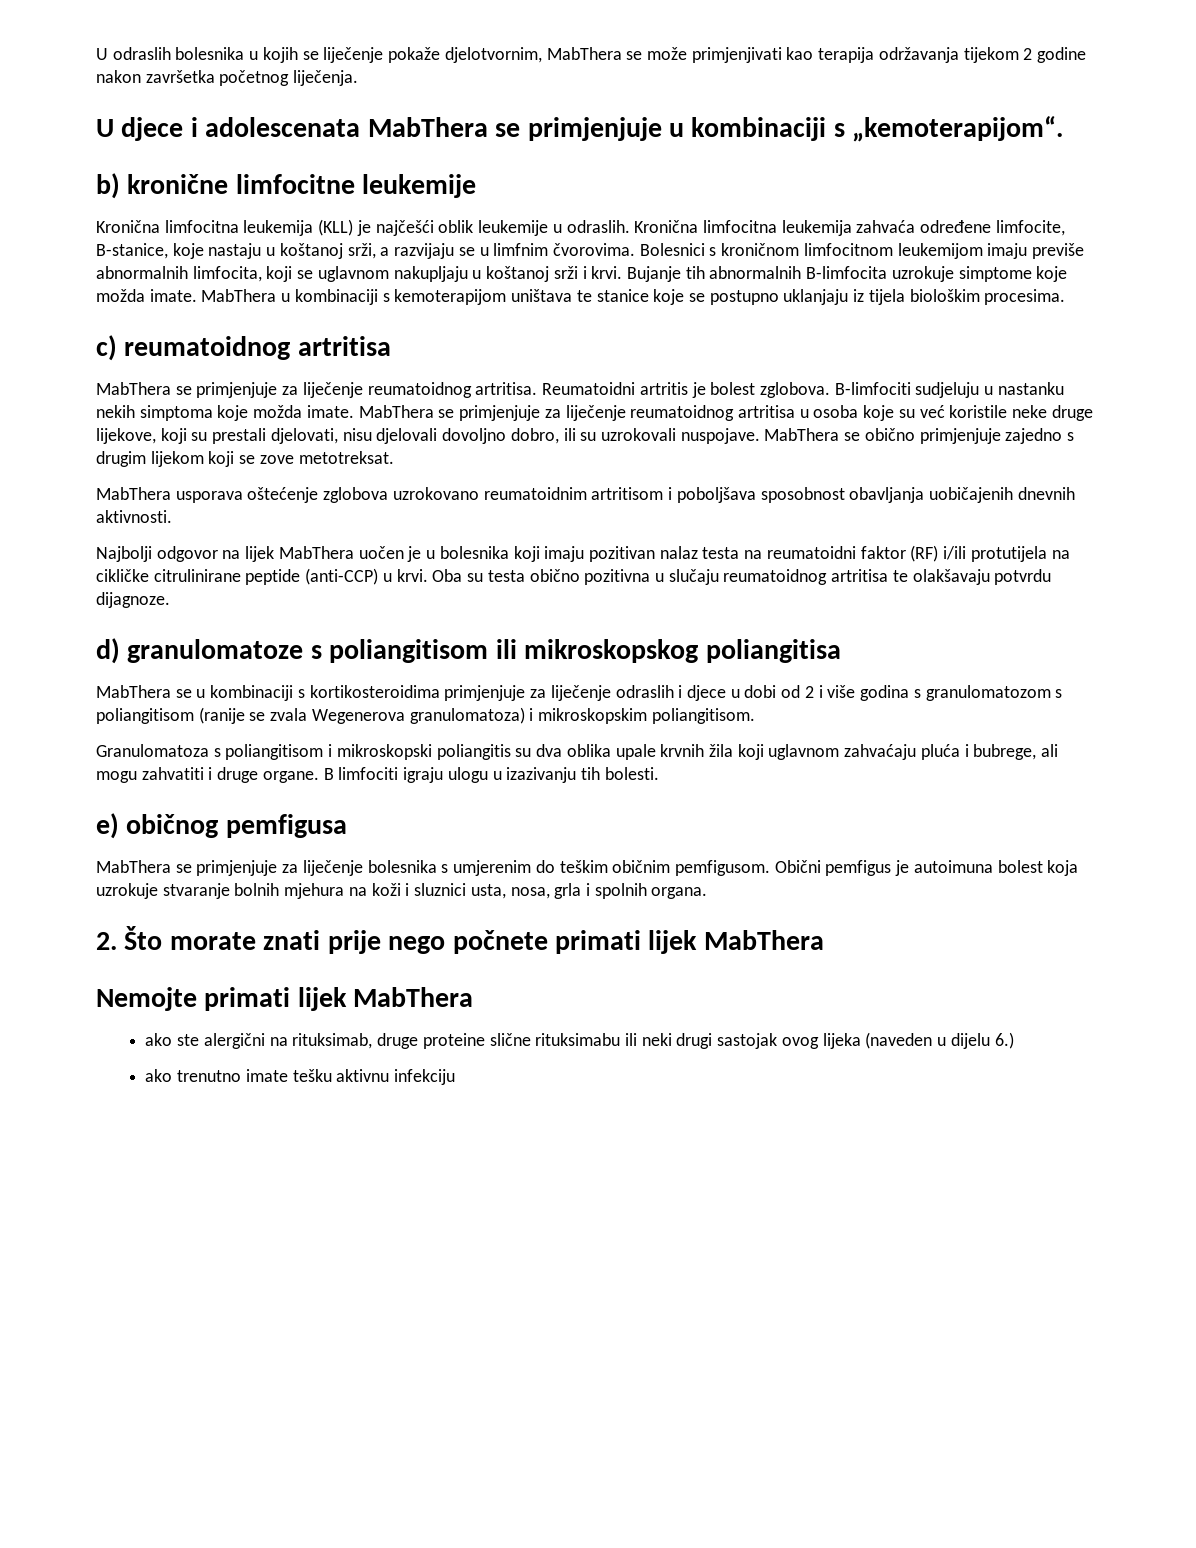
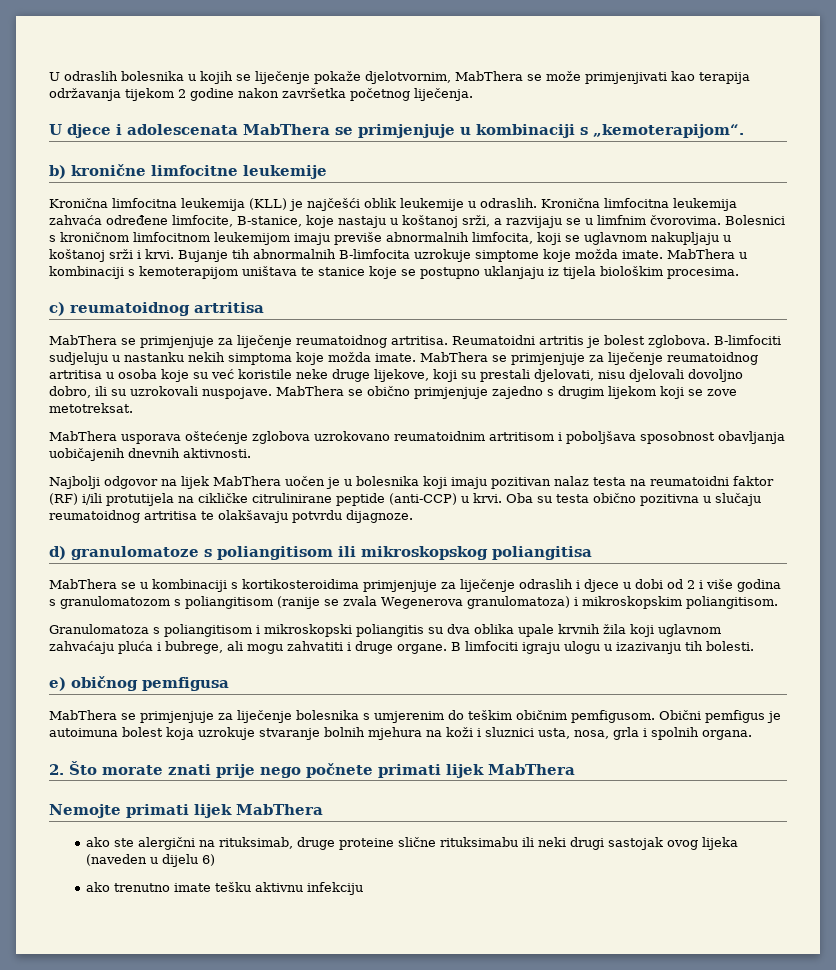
- ako ste alergični na rituksimab, druge proteine slične rituksimabu ili neki drugi sastojak ovog lijeka (naveden u dijelu 6.)
+ ako ste alergični na rituksimab, druge proteine slične rituksimabu ili neki drugi sastojak ovog lijeka (naveden u dijelu 6)

